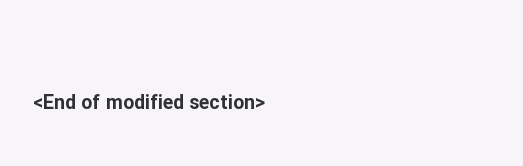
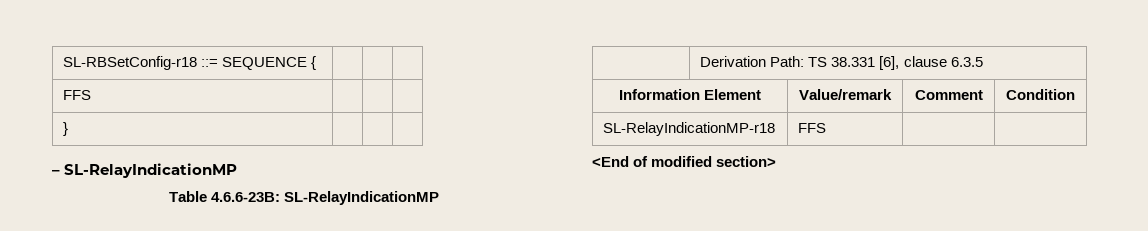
+ SL-RBSetConfig-r18 ::= SEQUENCE { | | |
+ FFS | | |
+ } | | |
+ – SL-RelayIndicationMP
+ Table 4.6.6-23B: SL-RelayIndicationMP
+ | Derivation Path: TS 38.331 [6], clause 6.3.5
+ Information Element | Value/remark | Comment | Condition
+ SL-RelayIndicationMP-r18 | FFS | |

